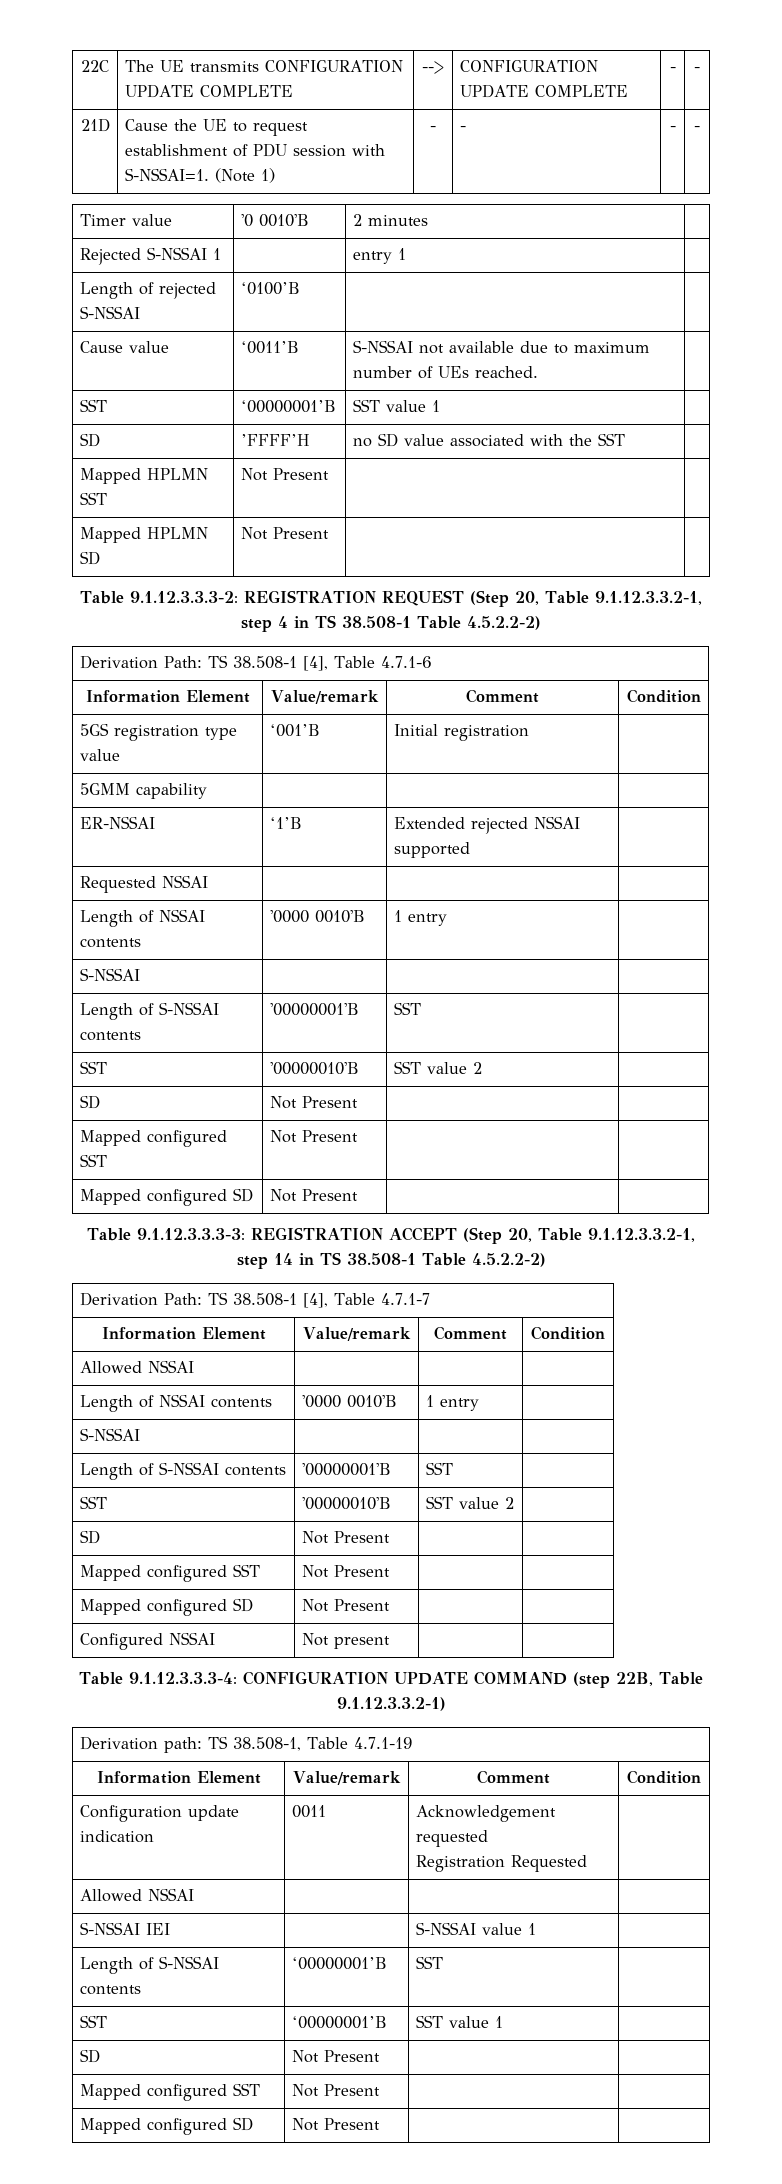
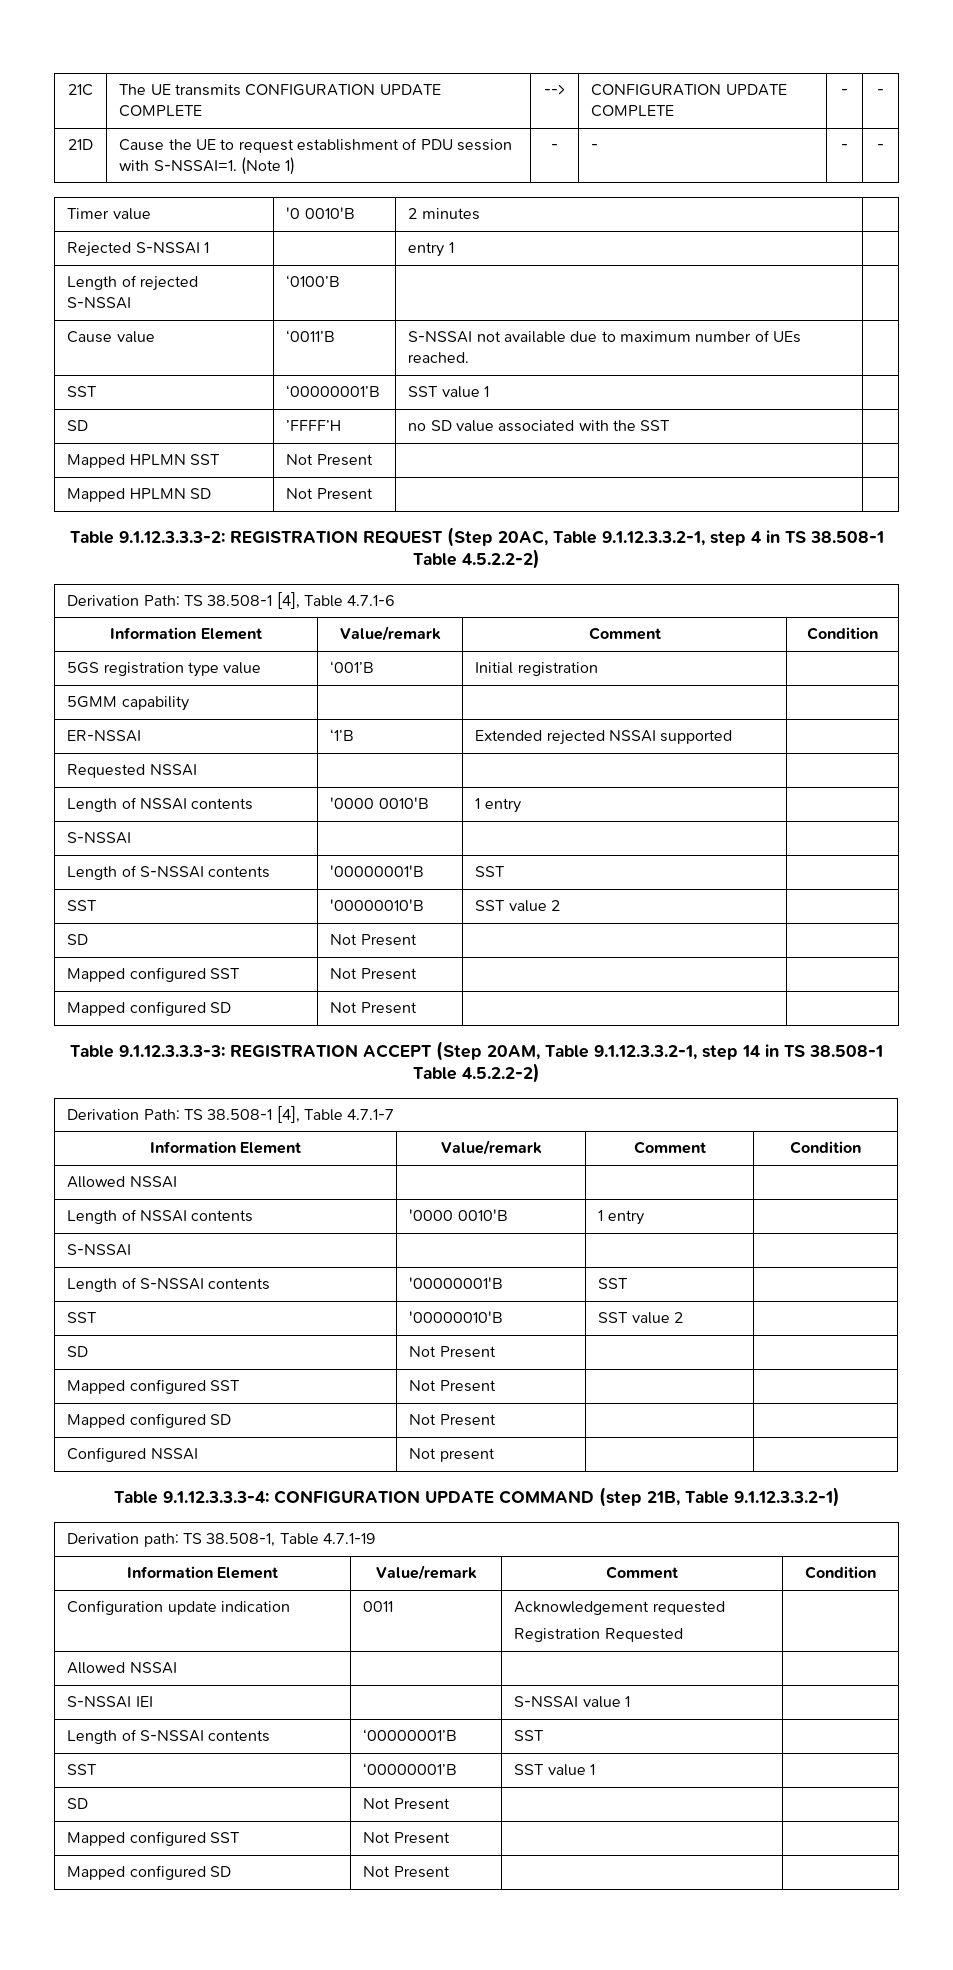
- 22C | The UE transmits CONFIGURATION UPDATE COMPLETE | --> | CONFIGURATION UPDATE COMPLETE | - | -
+ 21C | The UE transmits CONFIGURATION UPDATE COMPLETE | --> | CONFIGURATION UPDATE COMPLETE | - | -
- Table 9.1.12.3.3.3-2: REGISTRATION REQUEST (Step 20, Table 9.1.12.3.3.2-1, step 4 in TS 38.508-1 Table 4.5.2.2-2)
+ Table 9.1.12.3.3.3-2: REGISTRATION REQUEST (Step 20AC, Table 9.1.12.3.3.2-1, step 4 in TS 38.508-1 Table 4.5.2.2-2)
- Table 9.1.12.3.3.3-3: REGISTRATION ACCEPT (Step 20, Table 9.1.12.3.3.2-1, step 14 in TS 38.508-1 Table 4.5.2.2-2)
+ Table 9.1.12.3.3.3-3: REGISTRATION ACCEPT (Step 20AM, Table 9.1.12.3.3.2-1, step 14 in TS 38.508-1 Table 4.5.2.2-2)
- Table 9.1.12.3.3.3-4: CONFIGURATION UPDATE COMMAND (step 22B, Table 9.1.12.3.3.2-1)
+ Table 9.1.12.3.3.3-4: CONFIGURATION UPDATE COMMAND (step 21B, Table 9.1.12.3.3.2-1)

